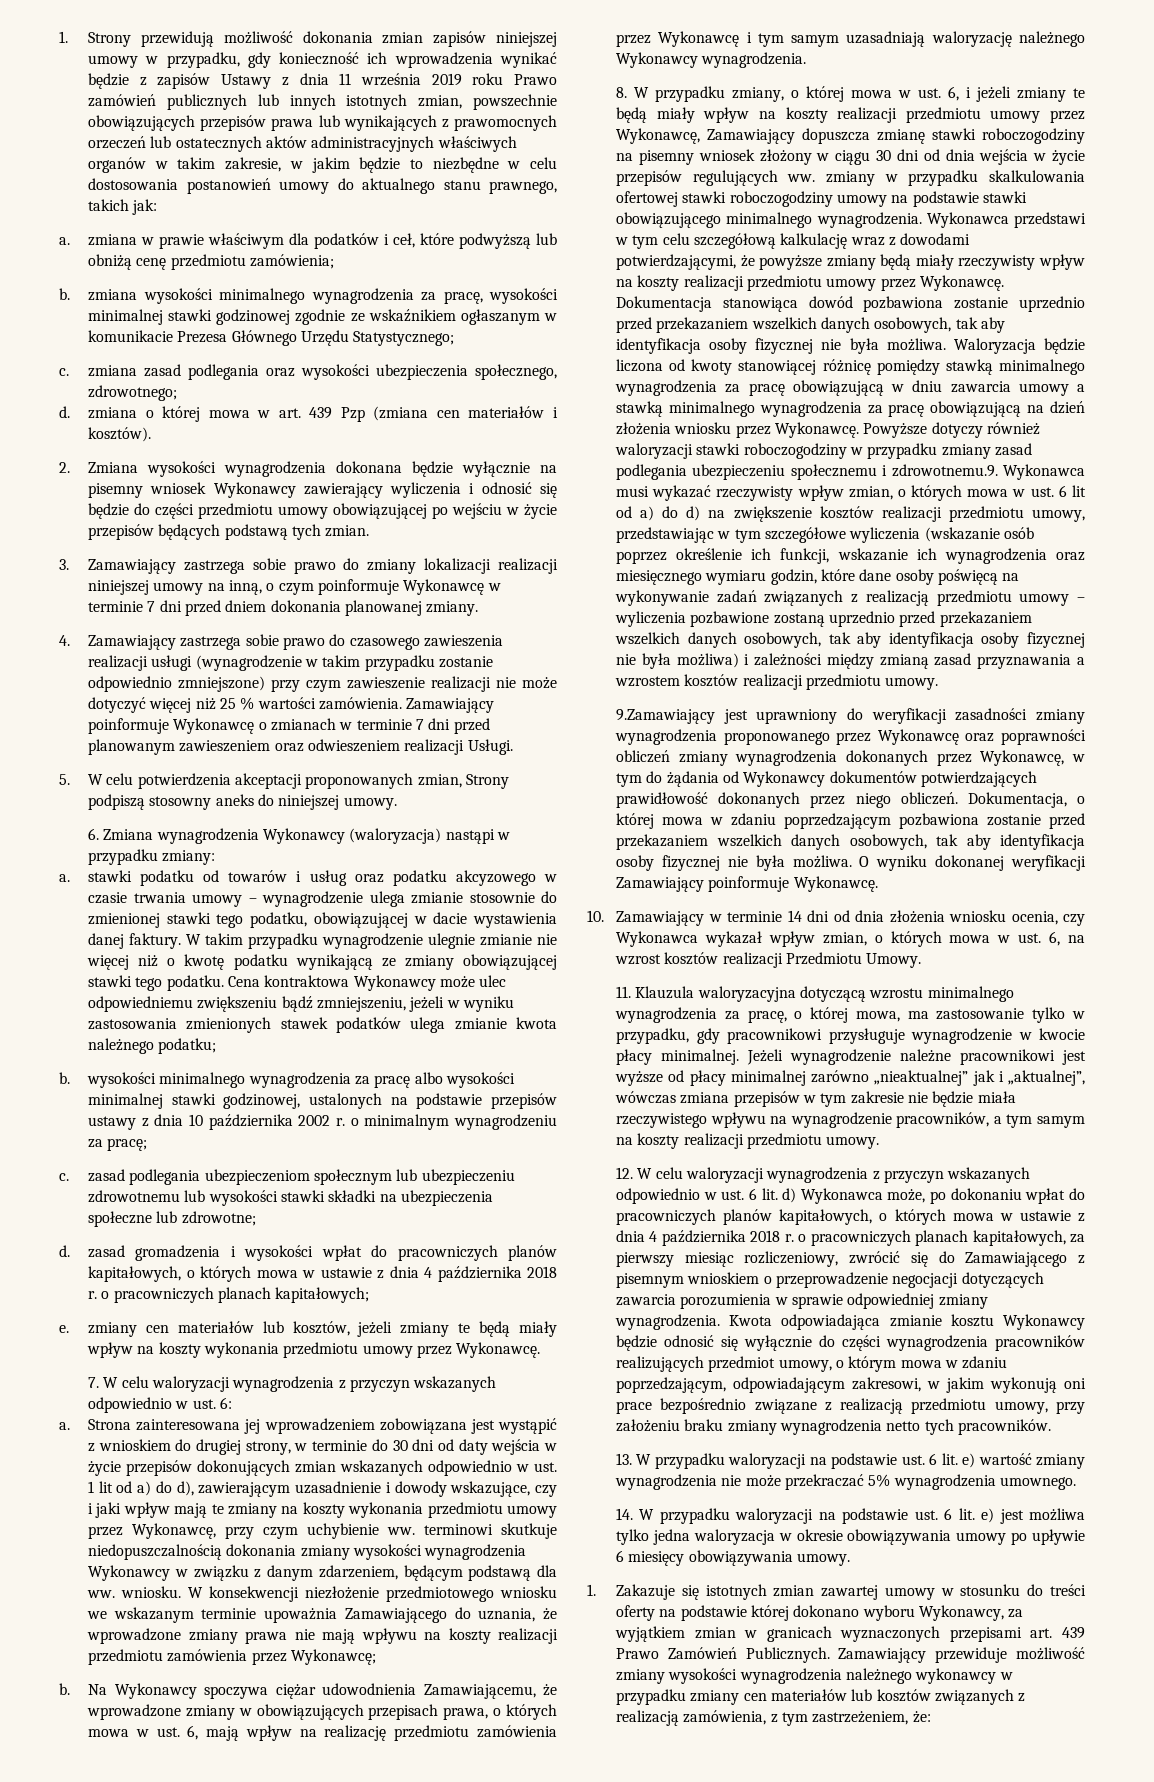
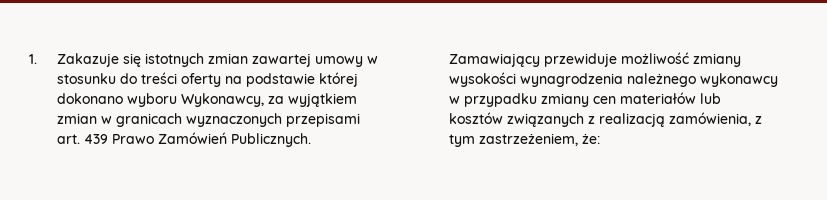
- 1. Strony przewidują możliwość dokonania zmian zapisów niniejszej umowy w przypadku, gdy konieczność ich wprowadzenia wynikać będzie z zapisów Ustawy z dnia 11 września 2019 roku Prawo zamówień publicznych lub innych istotnych zmian, powszechnie obowiązujących przepisów prawa lub wynikających z prawomocnych orzeczeń lub ostatecznych aktów administracyjnych właściwych organów w takim zakresie, w jakim będzie to niezbędne w celu dostosowania postanowień umowy do aktualnego stanu prawnego, takich jak:
- a. zmiana w prawie właściwym dla podatków i ceł, które podwyższą lub obniżą cenę przedmiotu zamówienia;
- b. zmiana wysokości minimalnego wynagrodzenia za pracę, wysokości minimalnej stawki godzinowej zgodnie ze wskaźnikiem ogłaszanym w komunikacie Prezesa Głównego Urzędu Statystycznego;
- c. zmiana zasad podlegania oraz wysokości ubezpieczenia społecznego, zdrowotnego;
- d. zmiana o której mowa w art. 439 Pzp (zmiana cen materiałów i kosztów).
- 2. Zmiana wysokości wynagrodzenia dokonana będzie wyłącznie na pisemny wniosek Wykonawcy zawierający wyliczenia i odnosić się będzie do części przedmiotu umowy obowiązującej po wejściu w życie przepisów będących podstawą tych zmian.
- 3. Zamawiający zastrzega sobie prawo do zmiany lokalizacji realizacji niniejszej umowy na inną, o czym poinformuje Wykonawcę w terminie 7 dni przed dniem dokonania planowanej zmiany.
- 4. Zamawiający zastrzega sobie prawo do czasowego zawieszenia realizacji usługi (wynagrodzenie w takim przypadku zostanie odpowiednio zmniejszone) przy czym zawieszenie realizacji nie może dotyczyć więcej niż 25 % wartości zamówienia. Zamawiający poinformuje Wykonawcę o zmianach w terminie 7 dni przed planowanym zawieszeniem oraz odwieszeniem realizacji Usługi.
- 5. W celu potwierdzenia akceptacji proponowanych zmian, Strony podpiszą stosowny aneks do niniejszej umowy.
- 6. Zmiana wynagrodzenia Wykonawcy (waloryzacja) nastąpi w przypadku zmiany:
- a. stawki podatku od towarów i usług oraz podatku akcyzowego w czasie trwania umowy – wynagrodzenie ulega zmianie stosownie do zmienionej stawki tego podatku, obowiązującej w dacie wystawienia danej faktury. W takim przypadku wynagrodzenie ulegnie zmianie nie więcej niż o kwotę podatku wynikającą ze zmiany obowiązującej stawki tego podatku. Cena kontraktowa Wykonawcy może ulec odpowiedniemu zwiększeniu bądź zmniejszeniu, jeżeli w wyniku zastosowania zmienionych stawek podatków ulega zmianie kwota należnego podatku;
- b. wysokości minimalnego wynagrodzenia za pracę albo wysokości minimalnej stawki godzinowej, ustalonych na podstawie przepisów ustawy z dnia 10 października 2002 r. o minimalnym wynagrodzeniu za pracę;
- c. zasad podlegania ubezpieczeniom społecznym lub ubezpieczeniu zdrowotnemu lub wysokości stawki składki na ubezpieczenia społeczne lub zdrowotne;
- d. zasad gromadzenia i wysokości wpłat do pracowniczych planów kapitałowych, o których mowa w ustawie z dnia 4 października 2018 r. o pracowniczych planach kapitałowych;
- e. zmiany cen materiałów lub kosztów, jeżeli zmiany te będą miały wpływ na koszty wykonania przedmiotu umowy przez Wykonawcę.
- 7. W celu waloryzacji wynagrodzenia z przyczyn wskazanych odpowiednio w ust. 6:
- a. Strona zainteresowana jej wprowadzeniem zobowiązana jest wystąpić z wnioskiem do drugiej strony, w terminie do 30 dni od daty wejścia w życie przepisów dokonujących zmian wskazanych odpowiednio w ust. 1 lit od a) do d), zawierającym uzasadnienie i dowody wskazujące, czy i jaki wpływ mają te zmiany na koszty wykonania przedmiotu umowy przez Wykonawcę, przy czym uchybienie ww. terminowi skutkuje niedopuszczalnością dokonania zmiany wysokości wynagrodzenia Wykonawcy w związku z danym zdarzeniem, będącym podstawą dla ww. wniosku. W konsekwencji niezłożenie przedmiotowego wniosku we wskazanym terminie upoważnia Zamawiającego do uznania, że wprowadzone zmiany prawa nie mają wpływu na koszty realizacji przedmiotu zamówienia przez Wykonawcę;
- b. Na Wykonawcy spoczywa ciężar udowodnienia Zamawiającemu, że wprowadzone zmiany w obowiązujących przepisach prawa, o których mowa w ust. 6, mają wpływ na realizację przedmiotu zamówienia przez Wykonawcę i tym samym uzasadniają waloryzację należnego Wykonawcy wynagrodzenia.
- 8. W przypadku zmiany, o której mowa w ust. 6, i jeżeli zmiany te będą miały wpływ na koszty realizacji przedmiotu umowy przez Wykonawcę, Zamawiający dopuszcza zmianę stawki roboczogodziny na pisemny wniosek złożony w ciągu 30 dni od dnia wejścia w życie przepisów regulujących ww. zmiany w przypadku skalkulowania ofertowej stawki roboczogodziny umowy na podstawie stawki obowiązującego minimalnego wynagrodzenia. Wykonawca przedstawi w tym celu szczegółową kalkulację wraz z dowodami potwierdzającymi, że powyższe zmiany będą miały rzeczywisty wpływ na koszty realizacji przedmiotu umowy przez Wykonawcę. Dokumentacja stanowiąca dowód pozbawiona zostanie uprzednio przed przekazaniem wszelkich danych osobowych, tak aby identyfikacja osoby fizycznej nie była możliwa. Waloryzacja będzie liczona od kwoty stanowiącej różnicę pomiędzy stawką minimalnego wynagrodzenia za pracę obowiązującą w dniu zawarcia umowy a stawką minimalnego wynagrodzenia za pracę obowiązującą na dzień złożenia wniosku przez Wykonawcę. Powyższe dotyczy również waloryzacji stawki roboczogodziny w przypadku zmiany zasad podlegania ubezpieczeniu społecznemu i zdrowotnemu.9. Wykonawca musi wykazać rzeczywisty wpływ zmian, o których mowa w ust. 6 lit od a) do d) na zwiększenie kosztów realizacji przedmiotu umowy, przedstawiając w tym szczegółowe wyliczenia (wskazanie osób poprzez określenie ich funkcji, wskazanie ich wynagrodzenia oraz miesięcznego wymiaru godzin, które dane osoby poświęcą na wykonywanie zadań związanych z realizacją przedmiotu umowy – wyliczenia pozbawione zostaną uprzednio przed przekazaniem wszelkich danych osobowych, tak aby identyfikacja osoby fizycznej nie była możliwa) i zależności między zmianą zasad przyznawania a wzrostem kosztów realizacji przedmiotu umowy.
- 9.Zamawiający jest uprawniony do weryfikacji zasadności zmiany wynagrodzenia proponowanego przez Wykonawcę oraz poprawności obliczeń zmiany wynagrodzenia dokonanych przez Wykonawcę, w tym do żądania od Wykonawcy dokumentów potwierdzających prawidłowość dokonanych przez niego obliczeń. Dokumentacja, o której mowa w zdaniu poprzedzającym pozbawiona zostanie przed przekazaniem wszelkich danych osobowych, tak aby identyfikacja osoby fizycznej nie była możliwa. O wyniku dokonanej weryfikacji Zamawiający poinformuje Wykonawcę.
- 10. Zamawiający w terminie 14 dni od dnia złożenia wniosku ocenia, czy Wykonawca wykazał wpływ zmian, o których mowa w ust. 6, na wzrost kosztów realizacji Przedmiotu Umowy.
- 11. Klauzula waloryzacyjna dotyczącą wzrostu minimalnego wynagrodzenia za pracę, o której mowa, ma zastosowanie tylko w przypadku, gdy pracownikowi przysługuje wynagrodzenie w kwocie płacy minimalnej. Jeżeli wynagrodzenie należne pracownikowi jest wyższe od płacy minimalnej zarówno „nieaktualnej” jak i „aktualnej”, wówczas zmiana przepisów w tym zakresie nie będzie miała rzeczywistego wpływu na wynagrodzenie pracowników, a tym samym na koszty realizacji przedmiotu umowy.
- 12. W celu waloryzacji wynagrodzenia z przyczyn wskazanych odpowiednio w ust. 6 lit. d) Wykonawca może, po dokonaniu wpłat do pracowniczych planów kapitałowych, o których mowa w ustawie z dnia 4 października 2018 r. o pracowniczych planach kapitałowych, za pierwszy miesiąc rozliczeniowy, zwrócić się do Zamawiającego z pisemnym wnioskiem o przeprowadzenie negocjacji dotyczących zawarcia porozumienia w sprawie odpowiedniej zmiany wynagrodzenia. Kwota odpowiadająca zmianie kosztu Wykonawcy będzie odnosić się wyłącznie do części wynagrodzenia pracowników realizujących przedmiot umowy, o którym mowa w zdaniu poprzedzającym, odpowiadającym zakresowi, w jakim wykonują oni prace bezpośrednio związane z realizacją przedmiotu umowy, przy założeniu braku zmiany wynagrodzenia netto tych pracowników.
- 13. W przypadku waloryzacji na podstawie ust. 6 lit. e) wartość zmiany wynagrodzenia nie może przekraczać 5% wynagrodzenia umownego.
- 14. W przypadku waloryzacji na podstawie ust. 6 lit. e) jest możliwa tylko jedna waloryzacja w okresie obowiązywania umowy po upływie 6 miesięcy obowiązywania umowy.

